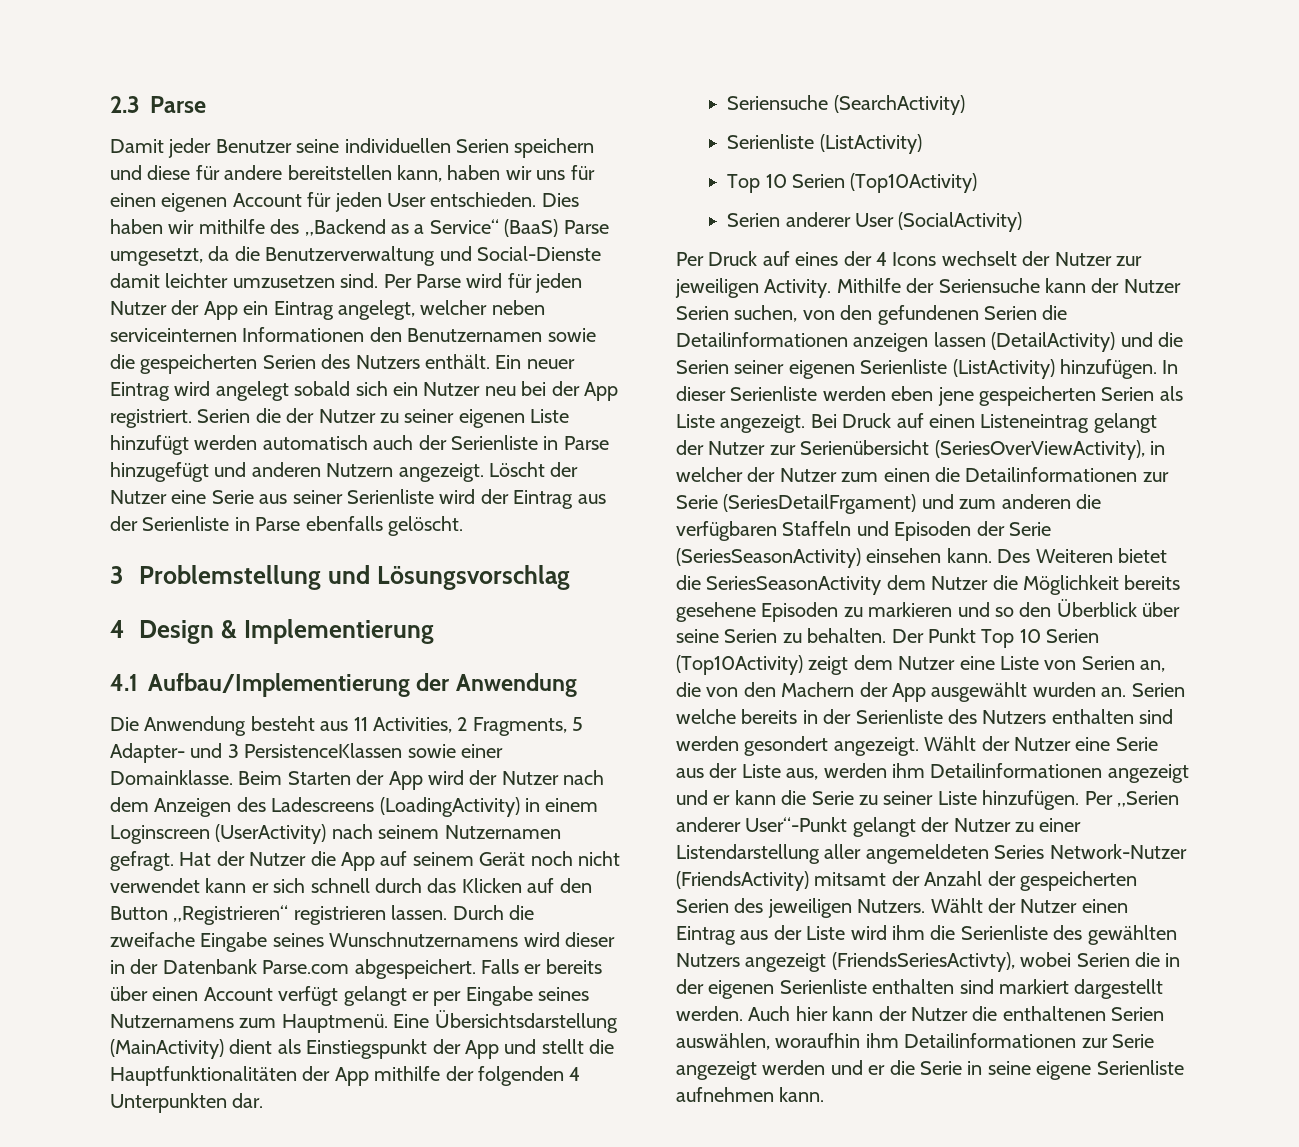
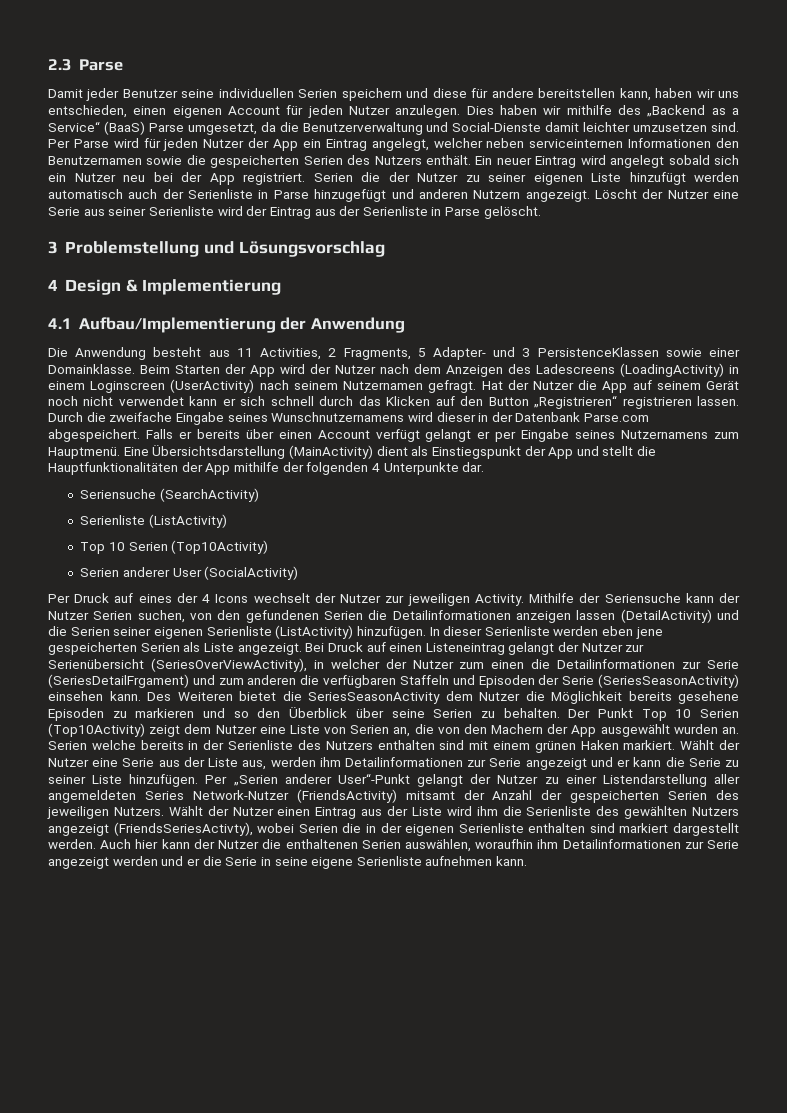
- Damit jeder Benutzer seine individuellen Serien speichern und diese für andere bereitstellen kann, haben wir uns für einen eigenen Account für jeden User entschieden.
+ Damit jeder Benutzer seine individuellen Serien speichern und diese für andere bereitstellen kann, haben wir uns entschieden, einen eigenen Account für jeden Nutzer anzulegen.
- Löscht der Nutzer eine Serie aus seiner Serienliste wird der Eintrag aus der Serienliste in Parse ebenfalls gelöscht.
+ Löscht der Nutzer eine Serie aus seiner Serienliste wird der Eintrag aus der Serienliste in Parse gelöscht.
- Eine Übersichtsdarstellung (MainActivity) dient als Einstiegspunkt der App und stellt die Hauptfunktionalitäten der App mithilfe der folgenden 4 Unterpunkten dar.
+ Eine Übersichtsdarstellung (MainActivity) dient als Einstiegspunkt der App und stellt die Hauptfunktionalitäten der App mithilfe der folgenden 4 Unterpunkte dar.
- Serien welche bereits in der Serienliste des Nutzers enthalten sind werden gesondert angezeigt.
+ Serien welche bereits in der Serienliste des Nutzers enthalten sind mit einem grünen Haken markiert.
- Wählt der Nutzer eine Serie aus der Liste aus, werden ihm Detailinformationen angezeigt und er kann die Serie zu seiner Liste hinzufügen.
+ Wählt der Nutzer eine Serie aus der Liste aus, werden ihm Detailinformationen zur Serie angezeigt und er kann die Serie zu seiner Liste hinzufügen.

